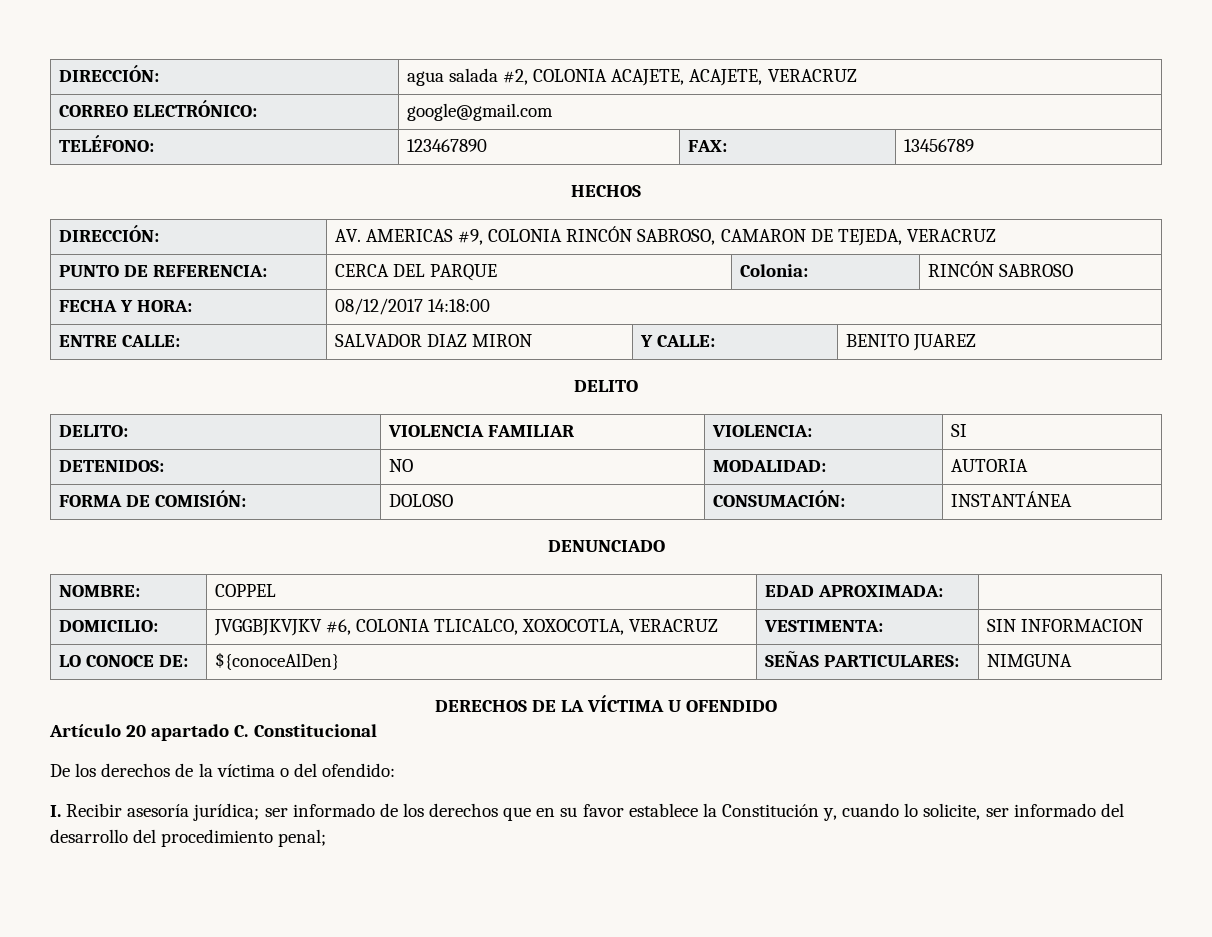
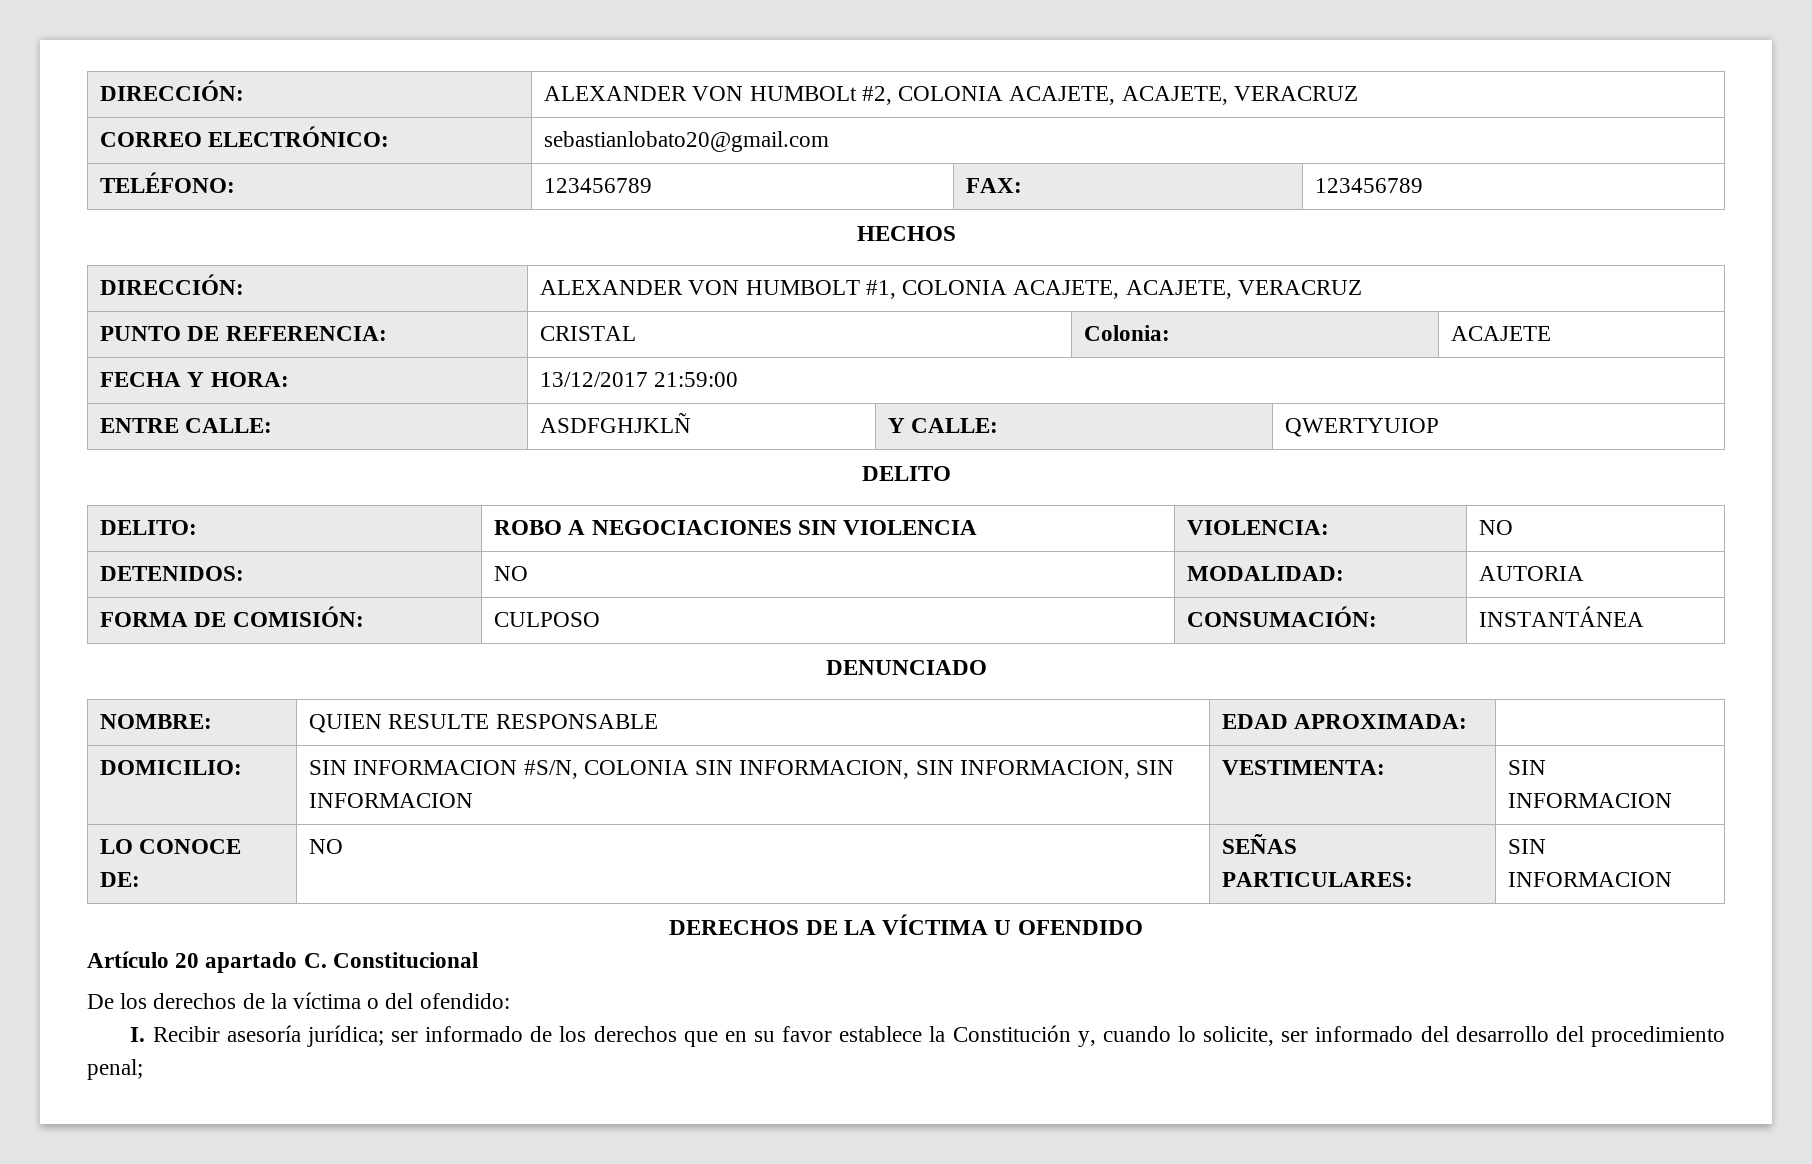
- DIRECCIÓN: | agua salada #2, COLONIA ACAJETE, ACAJETE, VERACRUZ
+ DIRECCIÓN: | ALEXANDER VON HUMBOLt #2, COLONIA ACAJETE, ACAJETE, VERACRUZ
- CORREO ELECTRÓNICO: | google@gmail.com
+ CORREO ELECTRÓNICO: | sebastianlobato20@gmail.com
- TELÉFONO: | 123467890 | FAX: | 13456789
+ TELÉFONO: | 123456789 | FAX: | 123456789
- DIRECCIÓN: | AV. AMERICAS #9, COLONIA RINCÓN SABROSO, CAMARON DE TEJEDA, VERACRUZ
+ DIRECCIÓN: | ALEXANDER VON HUMBOLT #1, COLONIA ACAJETE, ACAJETE, VERACRUZ
- PUNTO DE REFERENCIA: | CERCA DEL PARQUE | Colonia: | RINCÓN SABROSO
+ PUNTO DE REFERENCIA: | CRISTAL | Colonia: | ACAJETE
- FECHA Y HORA: | 08/12/2017 14:18:00
+ FECHA Y HORA: | 13/12/2017 21:59:00
- ENTRE CALLE: | SALVADOR DIAZ MIRON | Y CALLE: | BENITO JUAREZ
+ ENTRE CALLE: | ASDFGHJKLÑ | Y CALLE: | QWERTYUIOP
- DELITO: | VIOLENCIA FAMILIAR | VIOLENCIA: | SI
+ DELITO: | ROBO A NEGOCIACIONES SIN VIOLENCIA | VIOLENCIA: | NO
- FORMA DE COMISIÓN: | DOLOSO | CONSUMACIÓN: | INSTANTÁNEA
+ FORMA DE COMISIÓN: | CULPOSO | CONSUMACIÓN: | INSTANTÁNEA
- NOMBRE: | COPPEL | EDAD APROXIMADA: |
+ NOMBRE: | QUIEN RESULTE RESPONSABLE | EDAD APROXIMADA: |
- DOMICILIO: | JVGGBJKVJKV #6, COLONIA TLICALCO, XOXOCOTLA, VERACRUZ | VESTIMENTA: | SIN INFORMACION
+ DOMICILIO: | SIN INFORMACION #S/N, COLONIA SIN INFORMACION, SIN INFORMACION, SIN INFORMACION | VESTIMENTA: | SIN INFORMACION
- LO CONOCE DE: | ${conoceAlDen} | SEÑAS PARTICULARES: | NIMGUNA
+ LO CONOCE DE: | NO | SEÑAS PARTICULARES: | SIN INFORMACION

